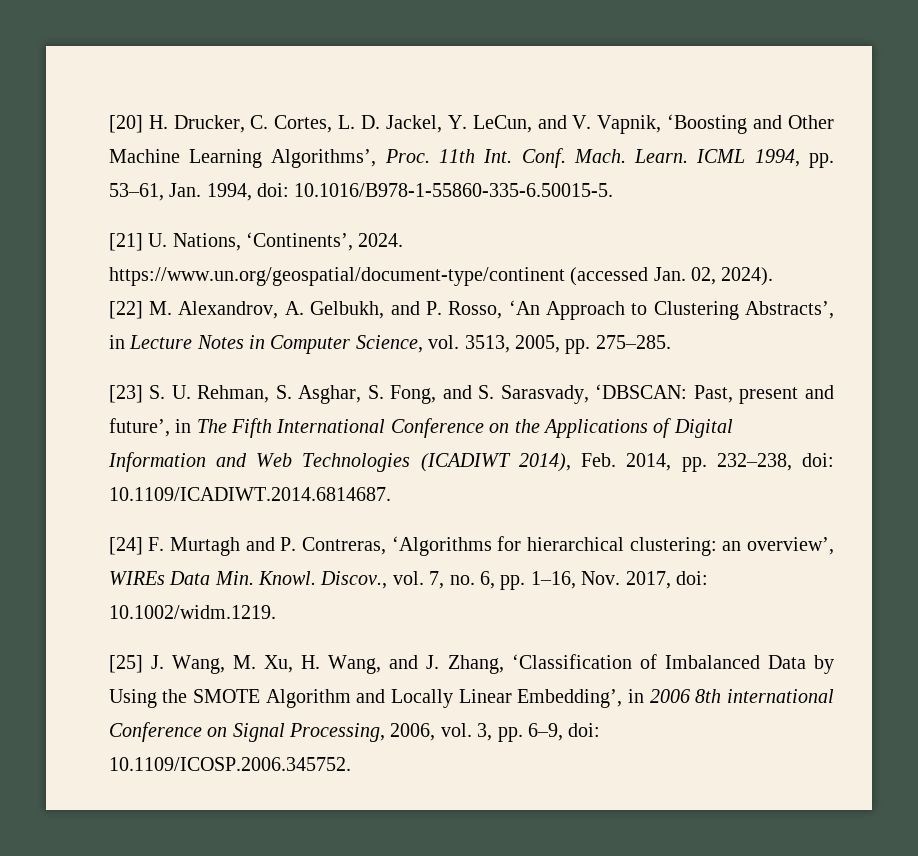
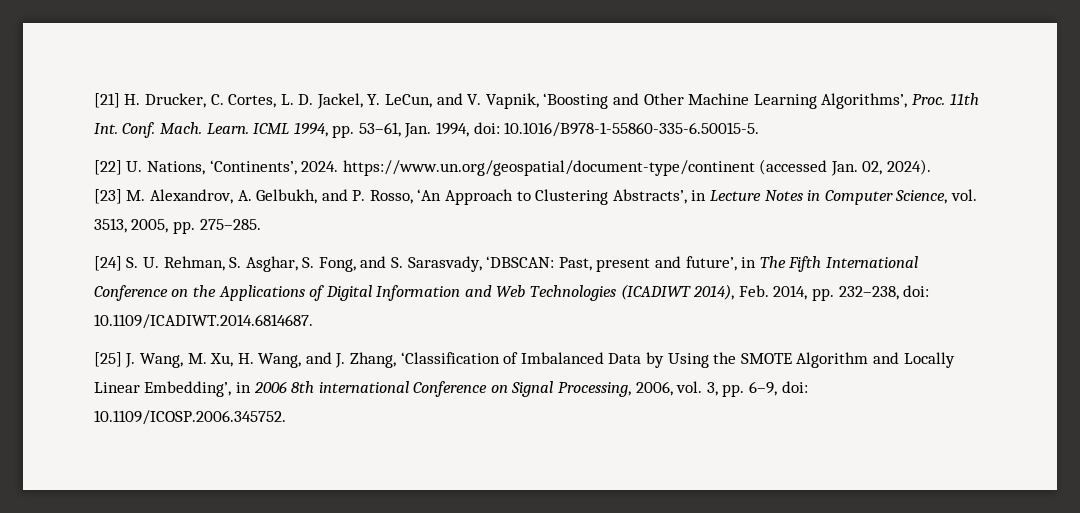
- [20] H. Drucker, C. Cortes, L. D. Jackel, Y. LeCun, and V. Vapnik, ‘Boosting and Other Machine Learning Algorithms’, Proc.
+ [21] H. Drucker, C. Cortes, L. D. Jackel, Y. LeCun, and V. Vapnik, ‘Boosting and Other Machine Learning Algorithms’, Proc.
- [21] U. Nations, ‘Continents’, 2024. https://www.un.org/geospatial/document-type/continent (accessed Jan. 02, 2024).
+ [22] U. Nations, ‘Continents’, 2024. https://www.un.org/geospatial/document-type/continent (accessed Jan. 02, 2024).
- [22] M. Alexandrov, A. Gelbukh, and P. Rosso, ‘An Approach to Clustering Abstracts’, in Lecture Notes in Computer Science, vol. 3513, 2005, pp. 275–285.
+ [23] M. Alexandrov, A. Gelbukh, and P. Rosso, ‘An Approach to Clustering Abstracts’, in Lecture Notes in Computer Science, vol. 3513, 2005, pp. 275–285.
- [23] S. U. Rehman, S. Asghar, S. Fong, and S. Sarasvady, ‘DBSCAN: Past, present and future’, in The Fifth International Conference on the Applications of Digital Information and Web Technologies (ICADIWT 2014), Feb. 2014, pp. 232–238, doi: 10.1109/ICADIWT.2014.6814687.
+ [24] S. U. Rehman, S. Asghar, S. Fong, and S. Sarasvady, ‘DBSCAN: Past, present and future’, in The Fifth International Conference on the Applications of Digital Information and Web Technologies (ICADIWT 2014), Feb. 2014, pp. 232–238, doi: 10.1109/ICADIWT.2014.6814687.
- [24] F. Murtagh and P. Contreras, ‘Algorithms for hierarchical clustering: an overview’, WIREs Data Min. Knowl. Discov., vol. 7, no. 6, pp. 1–16, Nov. 2017, doi: 10.1002/widm.1219.

